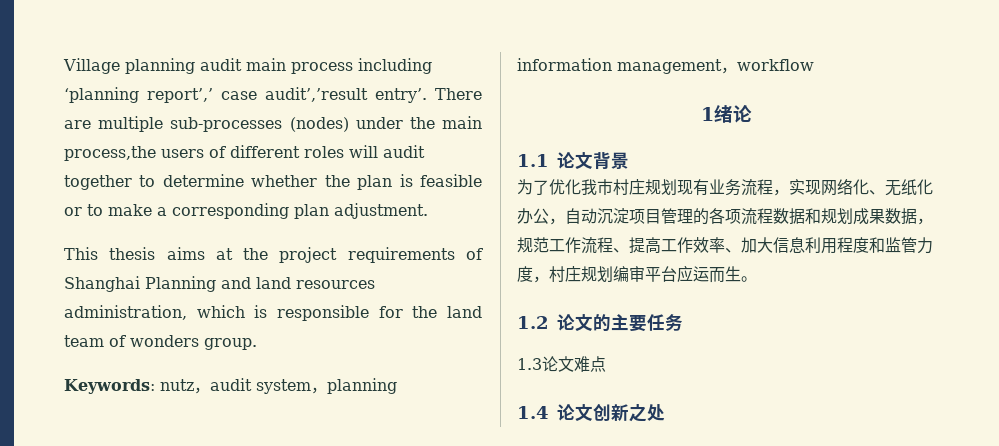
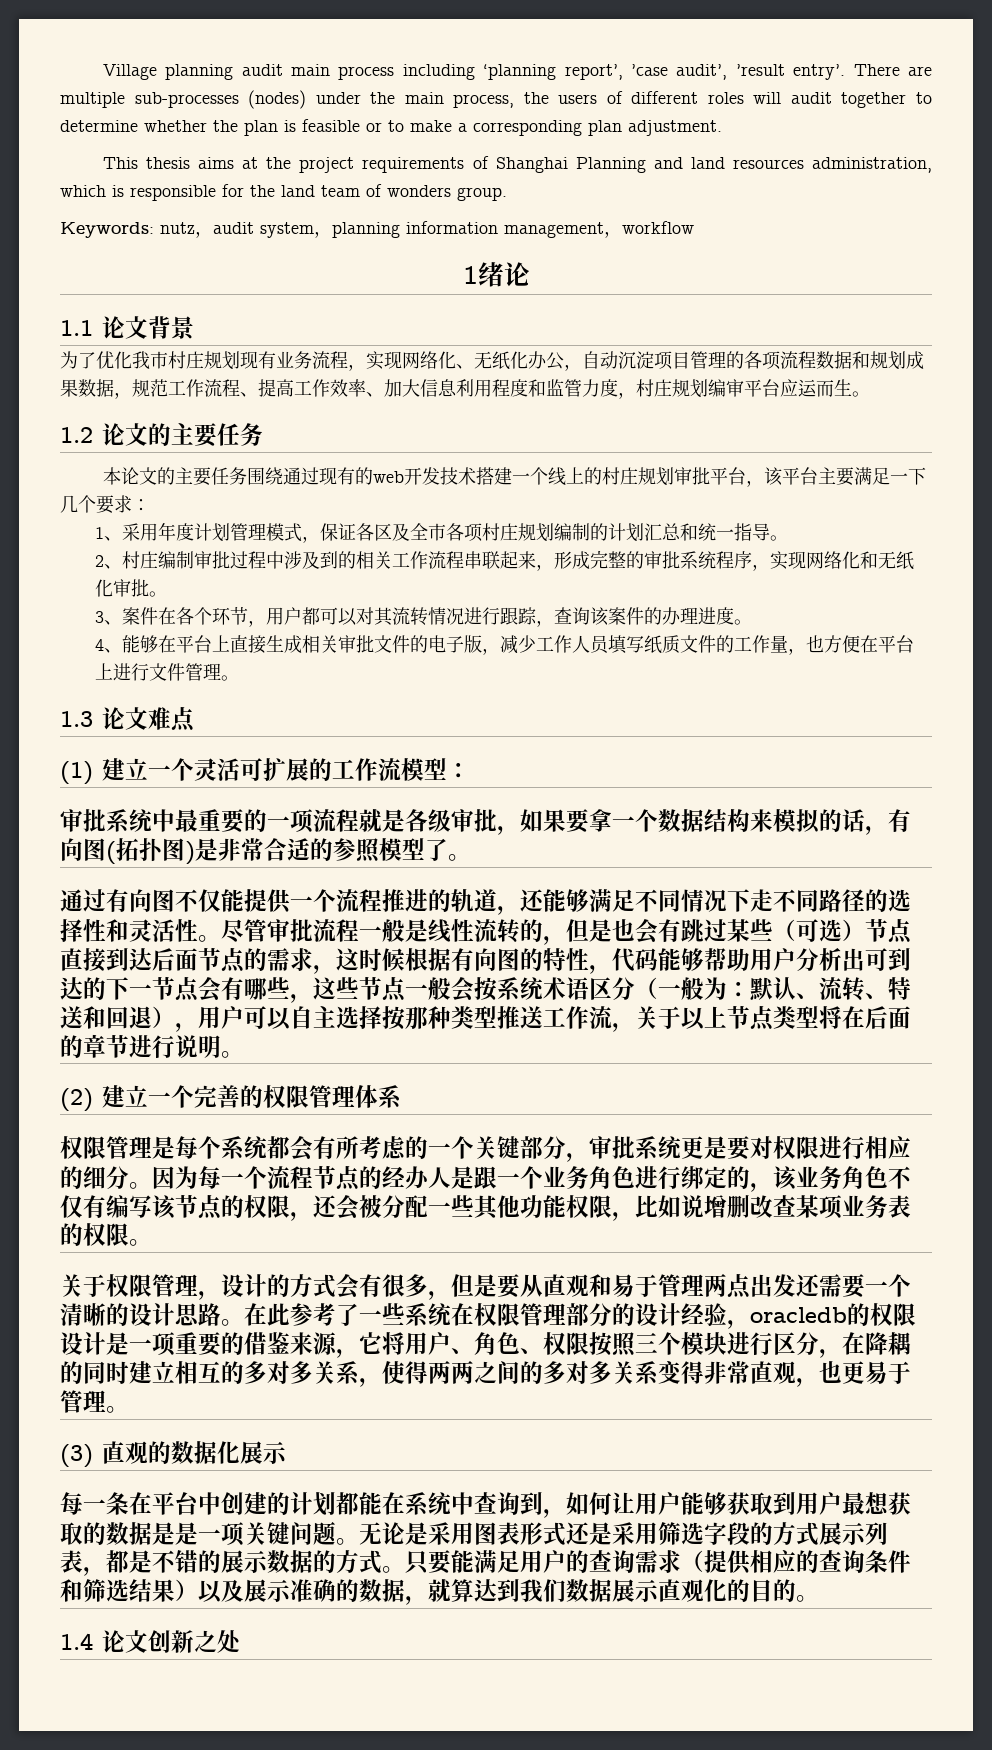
- Village planning audit main process including ‘planning report’,’ case audit’,’result entry’.
+ Village planning audit main process including ‘planning report’, ’case audit’, ’result entry’.
- There are multiple sub-processes (nodes) under the main process,the users of different roles will audit together to determine whether the plan is feasible or to make a corresponding plan adjustment.
+ There are multiple sub-processes (nodes) under the main process, the users of different roles will audit together to determine whether the plan is feasible or to make a corresponding plan adjustment.
+ 本论文的主要任务围绕通过现有的web开发技术搭建一个线上的村庄规划审批平台，该平台主要满足一下几个要求：
+ 1、采用年度计划管理模式，保证各区及全市各项村庄规划编制的计划汇总和统一指导。
+ 2、村庄编制审批过程中涉及到的相关工作流程串联起来，形成完整的审批系统程序，实现网络化和无纸化审批。
+ 3、案件在各个环节，用户都可以对其流转情况进行跟踪，查询该案件的办理进度。
+ 4、能够在平台上直接生成相关审批文件的电子版，减少工作人员填写纸质文件的工作量，也方便在平台上进行文件管理。
  1.3论文难点
+ (1)建立一个灵活可扩展的工作流模型：
+ 审批系统中最重要的一项流程就是各级审批，如果要拿一个数据结构来模拟的话，有向图(拓扑图)是非常合适的参照模型了。
+ 通过有向图不仅能提供一个流程推进的轨道，还能够满足不同情况下走不同路径的选择性和灵活性。尽管审批流程一般是线性流转的，但是也会有跳过某些（可选）节点直接到达后面节点的需求，这时候根据有向图的特性，代码能够帮助用户分析出可到达的下一节点会有哪些，这些节点一般会按系统术语区分（一般为：默认、流转、特送和回退），用户可以自主选择按那种类型推送工作流，关于以上节点类型将在后面的章节进行说明。
+ (2)建立一个完善的权限管理体系
+ 权限管理是每个系统都会有所考虑的一个关键部分，审批系统更是要对权限进行相应的细分。因为每一个流程节点的经办人是跟一个业务角色进行绑定的，该业务角色不仅有编写该节点的权限，还会被分配一些其他功能权限，比如说增删改查某项业务表的权限。
+ 关于权限管理，设计的方式会有很多，但是要从直观和易于管理两点出发还需要一个清晰的设计思路。在此参考了一些系统在权限管理部分的设计经验，oracledb的权限设计是一项重要的借鉴来源，它将用户、角色、权限按照三个模块进行区分，在降耦的同时建立相互的多对多关系，使得两两之间的多对多关系变得非常直观，也更易于管理。
+ (3)直观的数据化展示
+ 每一条在平台中创建的计划都能在系统中查询到，如何让用户能够获取到用户最想获取的数据是是一项关键问题。无论是采用图表形式还是采用筛选字段的方式展示列表，都是不错的展示数据的方式。只要能满足用户的查询需求（提供相应的查询条件和筛选结果）以及展示准确的数据，就算达到我们数据展示直观化的目的。

